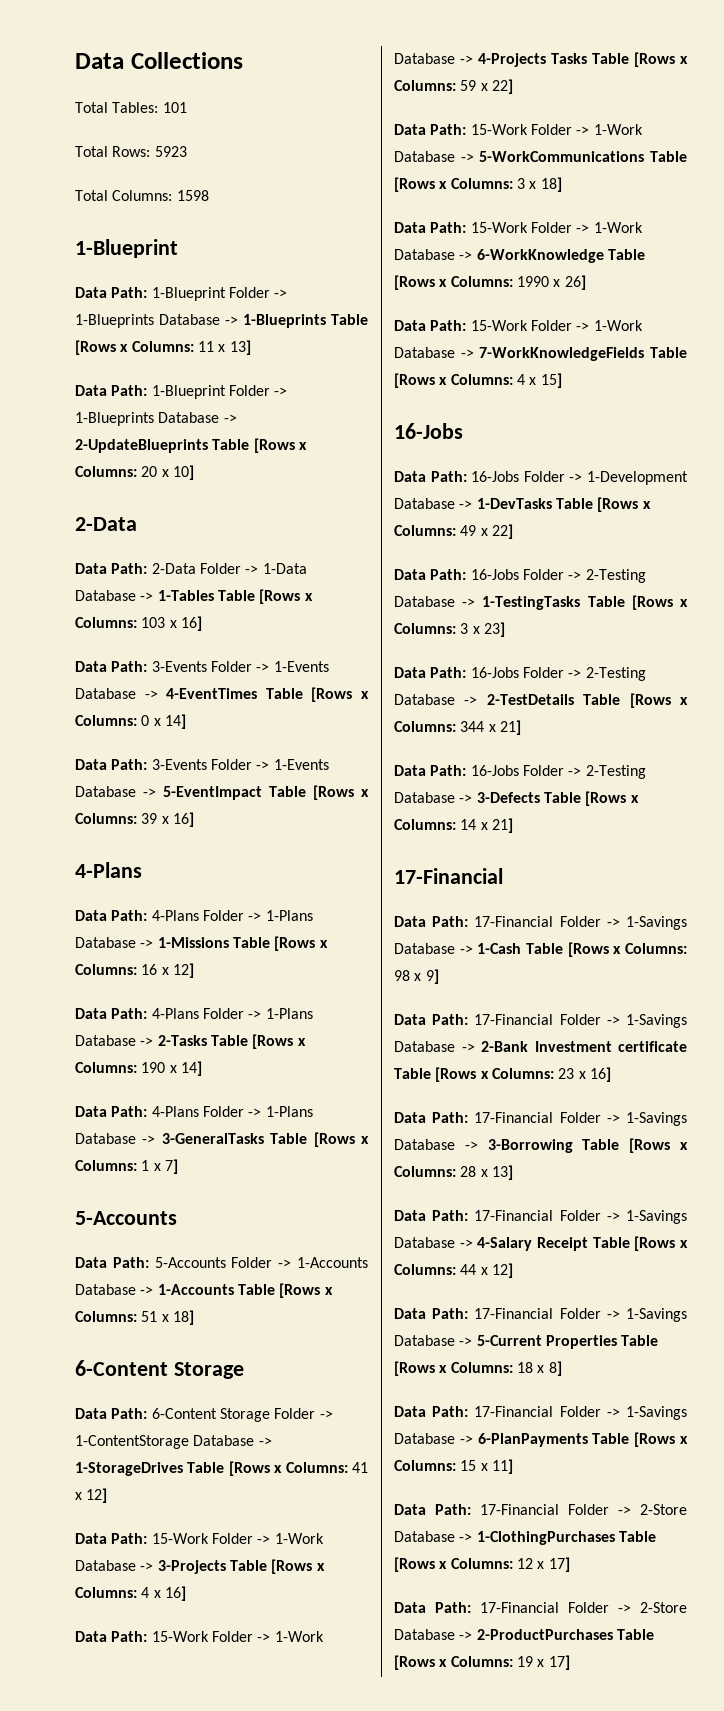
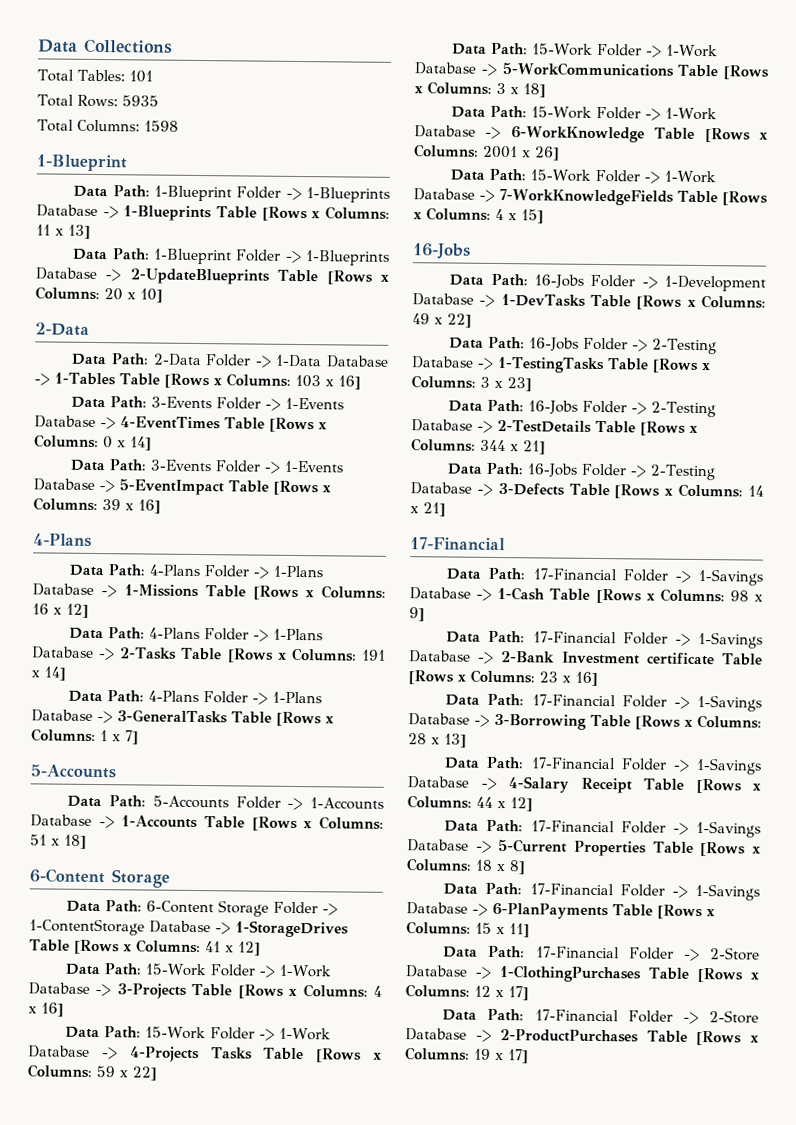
- Total Rows: 5923
+ Total Rows: 5935
- Data Path: 4-Plans Folder -> 1-Plans Database -> 2-Tasks Table [Rows x Columns: 190 x 14]
+ Data Path: 4-Plans Folder -> 1-Plans Database -> 2-Tasks Table [Rows x Columns: 191 x 14]
- Data Path: 15-Work Folder -> 1-Work Database -> 6-WorkKnowledge Table [Rows x Columns: 1990 x 26]
+ Data Path: 15-Work Folder -> 1-Work Database -> 6-WorkKnowledge Table [Rows x Columns: 2001 x 26]

